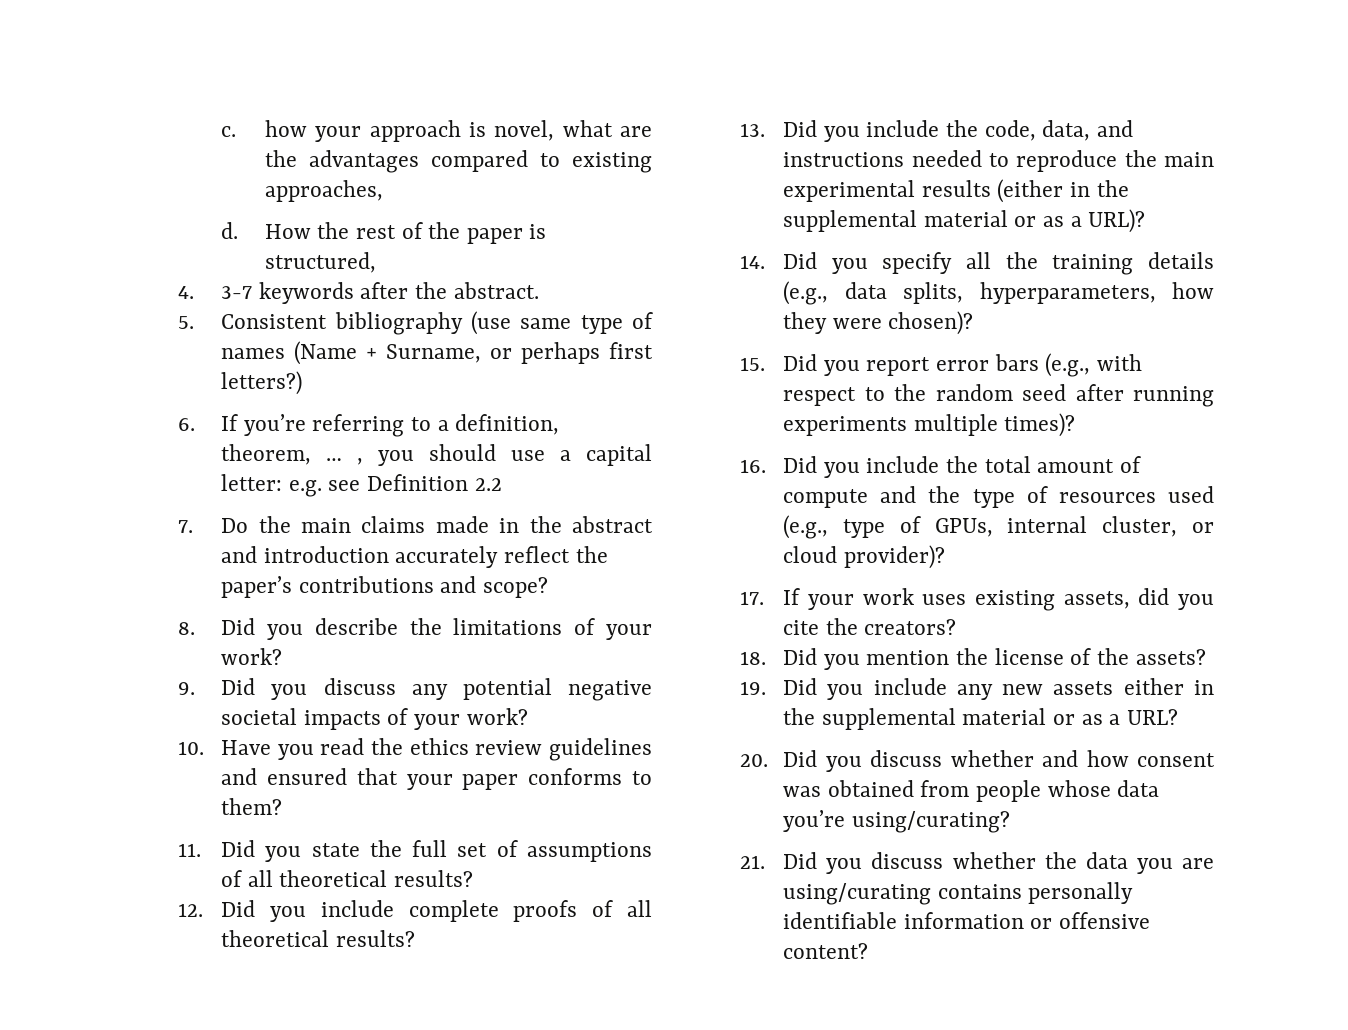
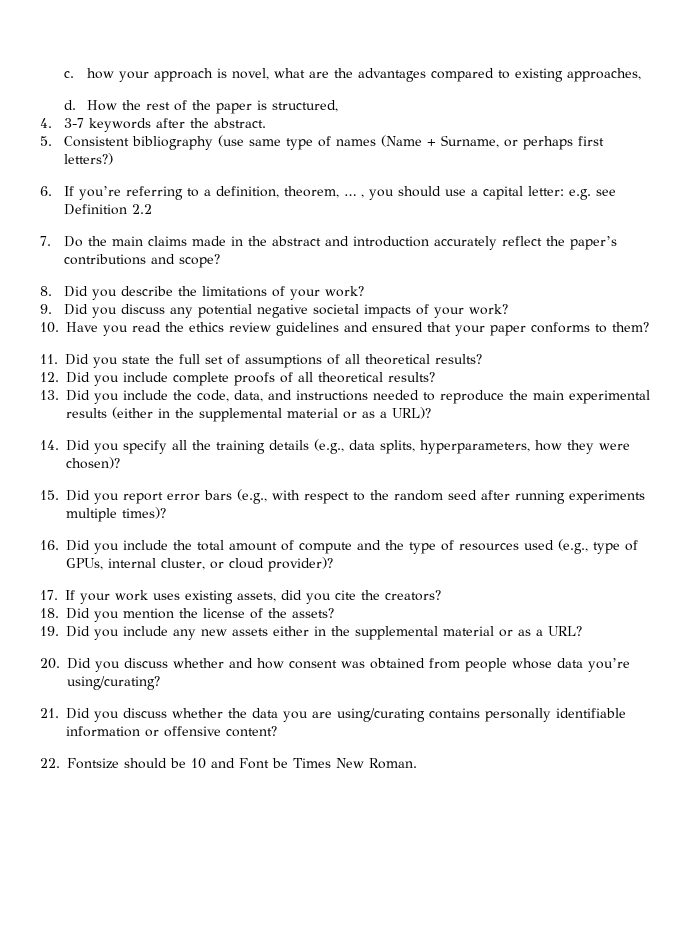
+ 22. Fontsize should be 10 and Font be Times New Roman.

